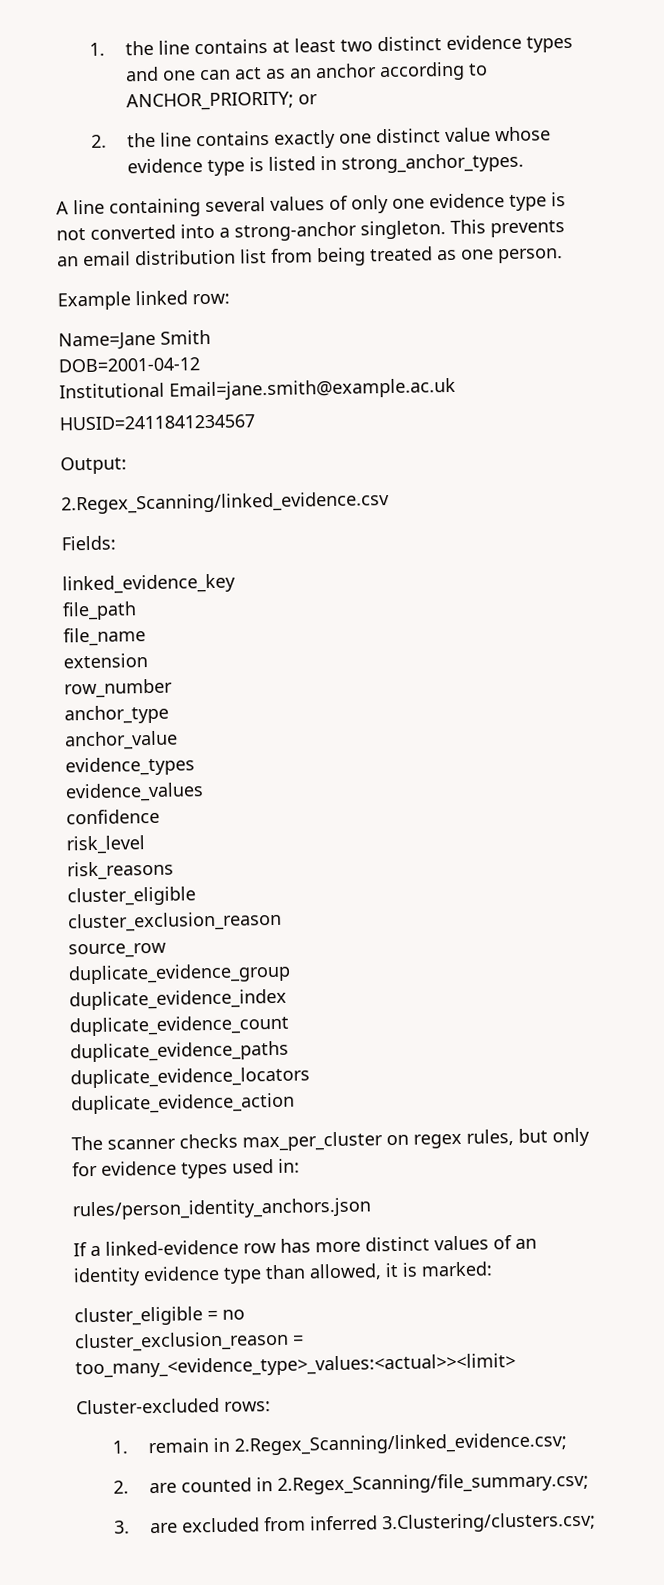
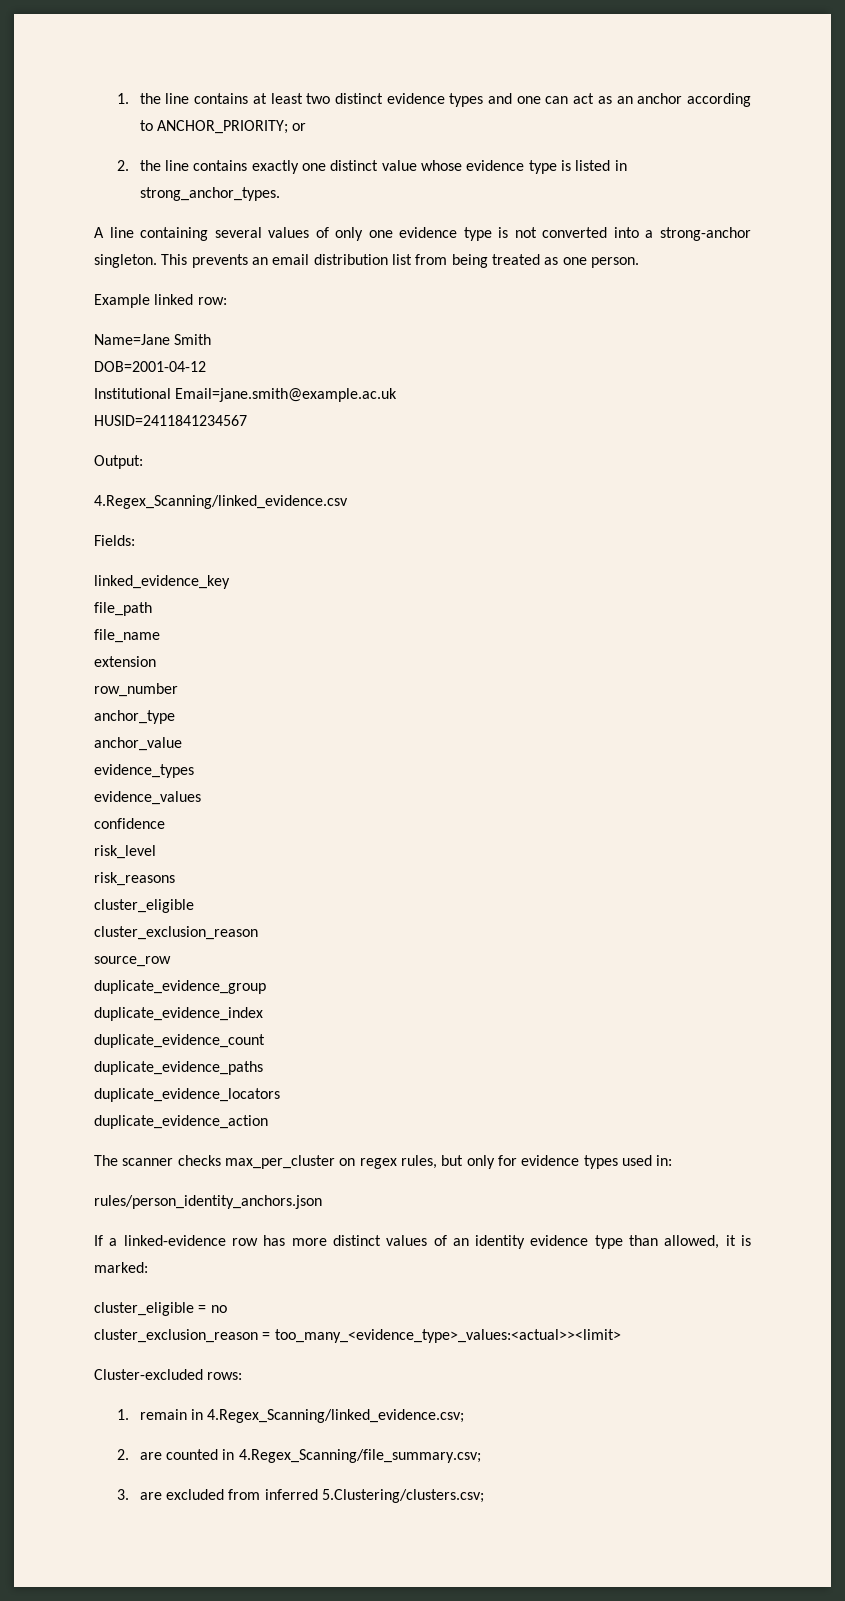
- 2.Regex_Scanning/linked_evidence.csv
+ 4.Regex_Scanning/linked_evidence.csv
- 1. remain in 2.Regex_Scanning/linked_evidence.csv;
+ 1. remain in 4.Regex_Scanning/linked_evidence.csv;
- 2. are counted in 2.Regex_Scanning/file_summary.csv;
+ 2. are counted in 4.Regex_Scanning/file_summary.csv;
- 3. are excluded from inferred 3.Clustering/clusters.csv;
+ 3. are excluded from inferred 5.Clustering/clusters.csv;

